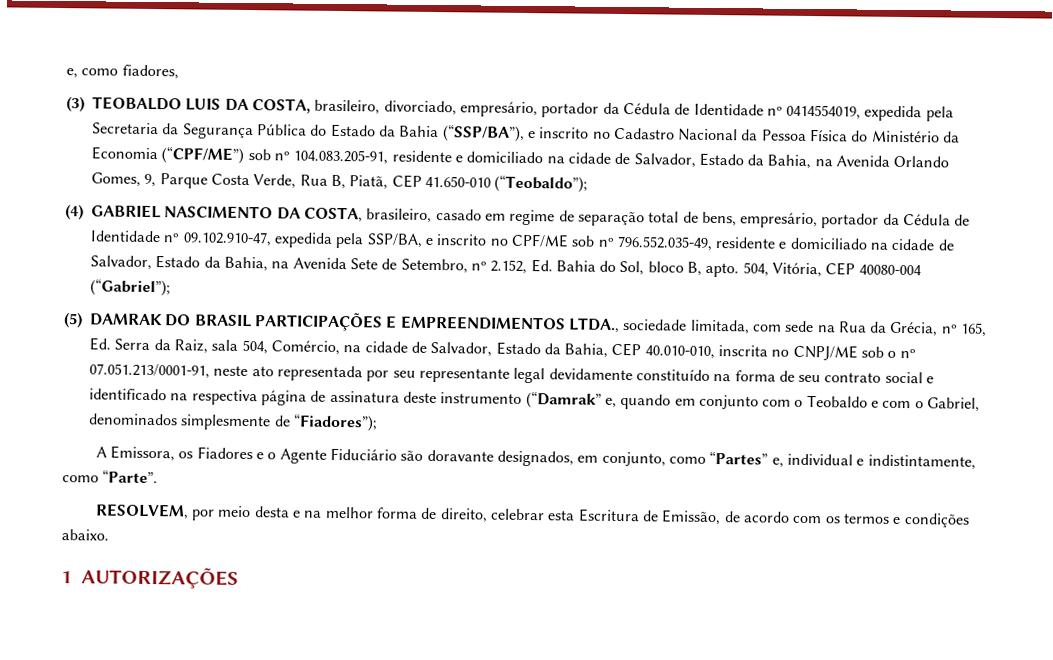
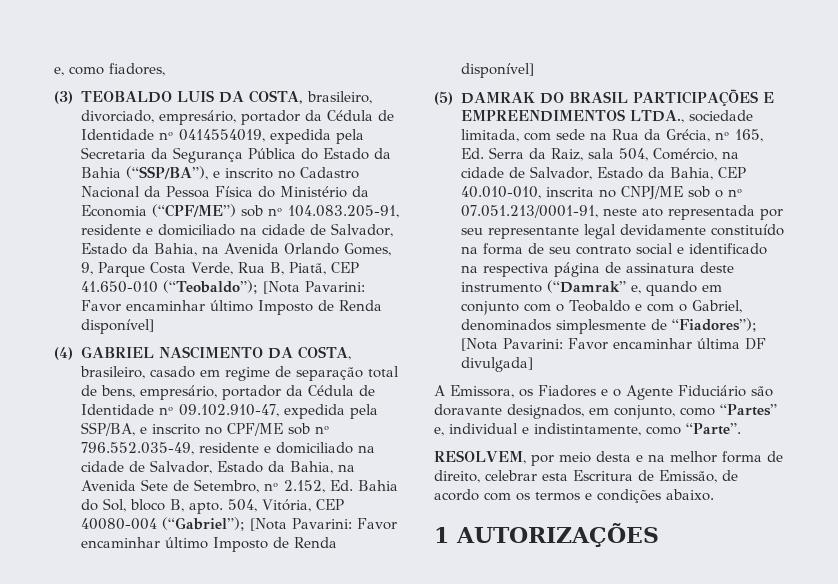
- (3) TEOBALDO LUIS DA COSTA, brasileiro, divorciado, empresário, portador da Cédula de Identidade nº 0414554019, expedida pela Secretaria da Segurança Pública do Estado da Bahia (“SSP/BA”), e inscrito no Cadastro Nacional da Pessoa Física do Ministério da Economia (“CPF/ME”) sob nº 104.083.205-91, residente e domiciliado na cidade de Salvador, Estado da Bahia, na Avenida Orlando Gomes, 9, Parque Costa Verde, Rua B, Piatã, CEP 41.650-010 (“Teobaldo”);
+ (3) TEOBALDO LUIS DA COSTA, brasileiro, divorciado, empresário, portador da Cédula de Identidade nº 0414554019, expedida pela Secretaria da Segurança Pública do Estado da Bahia (“SSP/BA”), e inscrito no Cadastro Nacional da Pessoa Física do Ministério da Economia (“CPF/ME”) sob nº 104.083.205-91, residente e domiciliado na cidade de Salvador, Estado da Bahia, na Avenida Orlando Gomes, 9, Parque Costa Verde, Rua B, Piatã, CEP 41.650-010 (“Teobaldo”); [Nota Pavarini: Favor encaminhar último Imposto de Renda disponível]
- 504, Vitória, CEP 40080-004 (“Gabriel”);
+ 504, Vitória, CEP 40080-004 (“Gabriel”); [Nota Pavarini: Favor encaminhar último Imposto de Renda disponível]
+ [Nota Pavarini: Favor encaminhar última DF divulgada]

